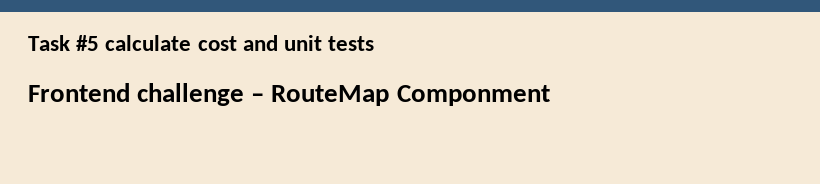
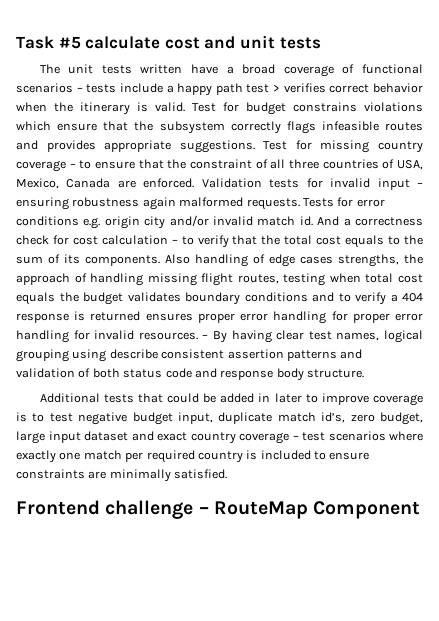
+ The unit tests written have a broad coverage of functional scenarios – tests include a happy path test > verifies correct behavior when the itinerary is valid. Test for budget constrains violations which ensure that the subsystem correctly flags infeasible routes and provides appropriate suggestions. Test for missing country coverage – to ensure that the constraint of all three countries of USA, Mexico, Canada are enforced. Validation tests for invalid input – ensuring robustness again malformed requests. Tests for error conditions e.g. origin city and/or invalid match id. And a correctness check for cost calculation – to verify that the total cost equals to the sum of its components. Also handling of edge cases strengths, the approach of handling missing flight routes, testing when total cost equals the budget validates boundary conditions and to verify a 404 response is returned ensures proper error handling for proper error handling for invalid resources. – By having clear test names, logical grouping using describe consistent assertion patterns and validation of both status code and response body structure.
+ Additional tests that could be added in later to improve coverage is to test negative budget input, duplicate match id’s, zero budget, large input dataset and exact country coverage – test scenarios where exactly one match per required country is included to ensure constraints are minimally satisfied.
- Frontend challenge – RouteMap Componment
+ Frontend challenge – RouteMap Component

